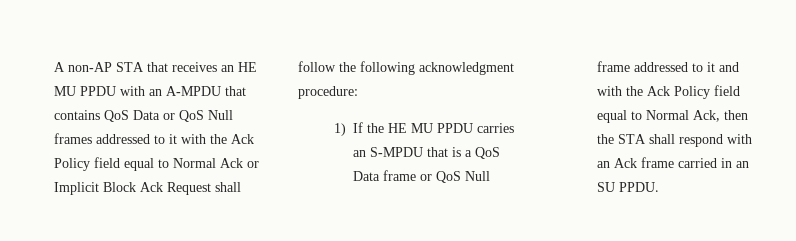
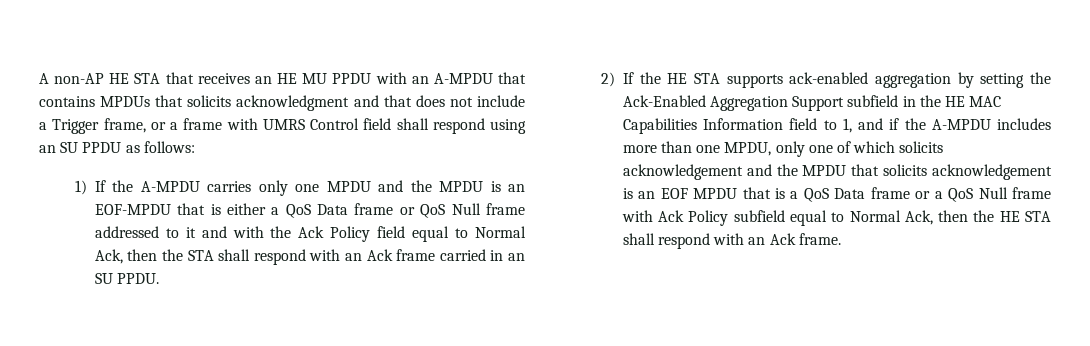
- A non-AP STA that receives an HE MU PPDU with an A-MPDU that contains QoS Data or QoS Null frames addressed to it with the Ack Policy field equal to Normal Ack or Implicit Block Ack Request shall follow the following acknowledgment procedure:
- 1) If the HE MU PPDU carries an S-MPDU that is a QoS Data frame or QoS Null frame addressed to it and with the Ack Policy field equal to Normal Ack, then the STA shall respond with an Ack frame carried in an SU PPDU.
+ A non-AP HE STA that receives an HE MU PPDU with an A-MPDU that contains MPDUs that solicits acknowledgment and that does not include a Trigger frame, or a frame with UMRS Control field shall respond using an SU PPDU as follows:
+ 1) If the A-MPDU carries only one MPDU and the MPDU is an EOF-MPDU that is either a QoS Data frame or QoS Null frame addressed to it and with the Ack Policy field equal to Normal Ack, then the STA shall respond with an Ack frame carried in an SU PPDU.
+ 2) If the HE STA supports ack-enabled aggregation by setting the Ack-Enabled Aggregation Support subfield in the HE MAC Capabilities Information field to 1, and if the A-MPDU includes more than one MPDU, only one of which solicits acknowledgement and the MPDU that solicits acknowledgement is an EOF MPDU that is a QoS Data frame or a QoS Null frame with Ack Policy subfield equal to Normal Ack, then the HE STA shall respond with an Ack frame.

